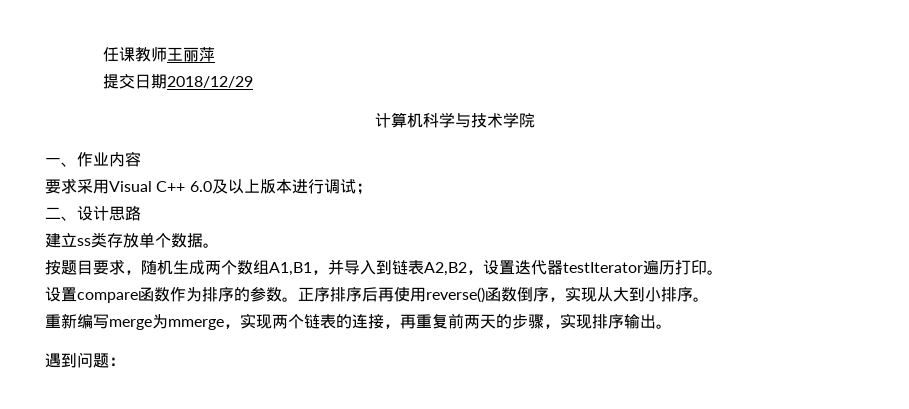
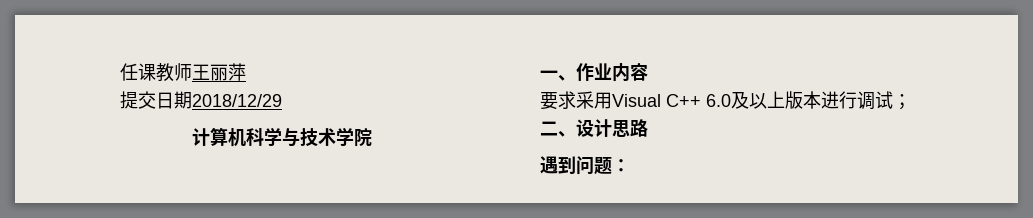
- 建立ss类存放单个数据。
- 按题目要求，随机生成两个数组A1,B1，并导入到链表A2,B2，设置迭代器testIterator遍历打印。
- 设置compare函数作为排序的参数。正序排序后再使用reverse()函数倒序，实现从大到小排序。
- 重新编写merge为mmerge，实现两个链表的连接，再重复前两天的步骤，实现排序输出。

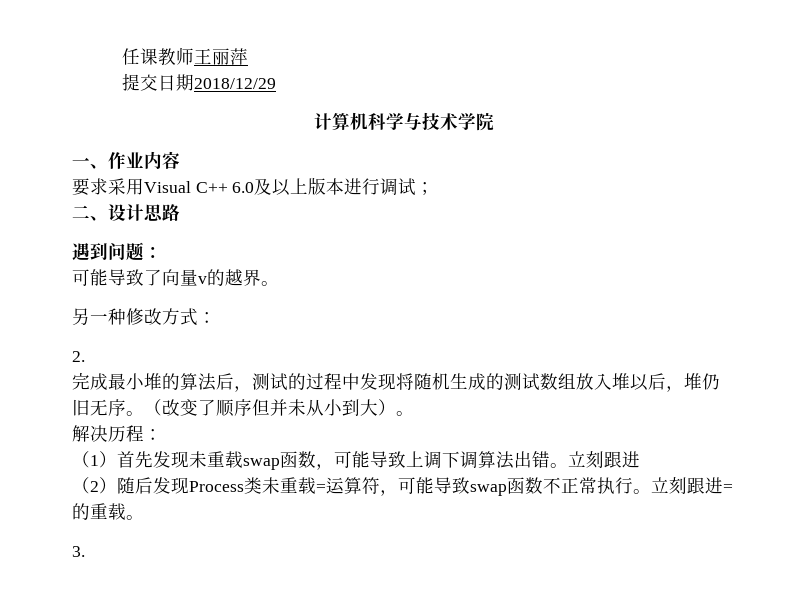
+ 可能导致了向量v的越界。
+ 另一种修改方式：
+ 2.
+ 完成最小堆的算法后，测试的过程中发现将随机生成的测试数组放入堆以后，堆仍旧无序。（改变了顺序但并未从小到大）。
+ 解决历程：
+ （1）首先发现未重载swap函数，可能导致上调下调算法出错。立刻跟进
+ （2）随后发现Process类未重载=运算符，可能导致swap函数不正常执行。立刻跟进=的重载。
+ 3.

